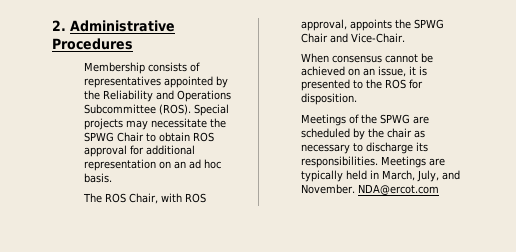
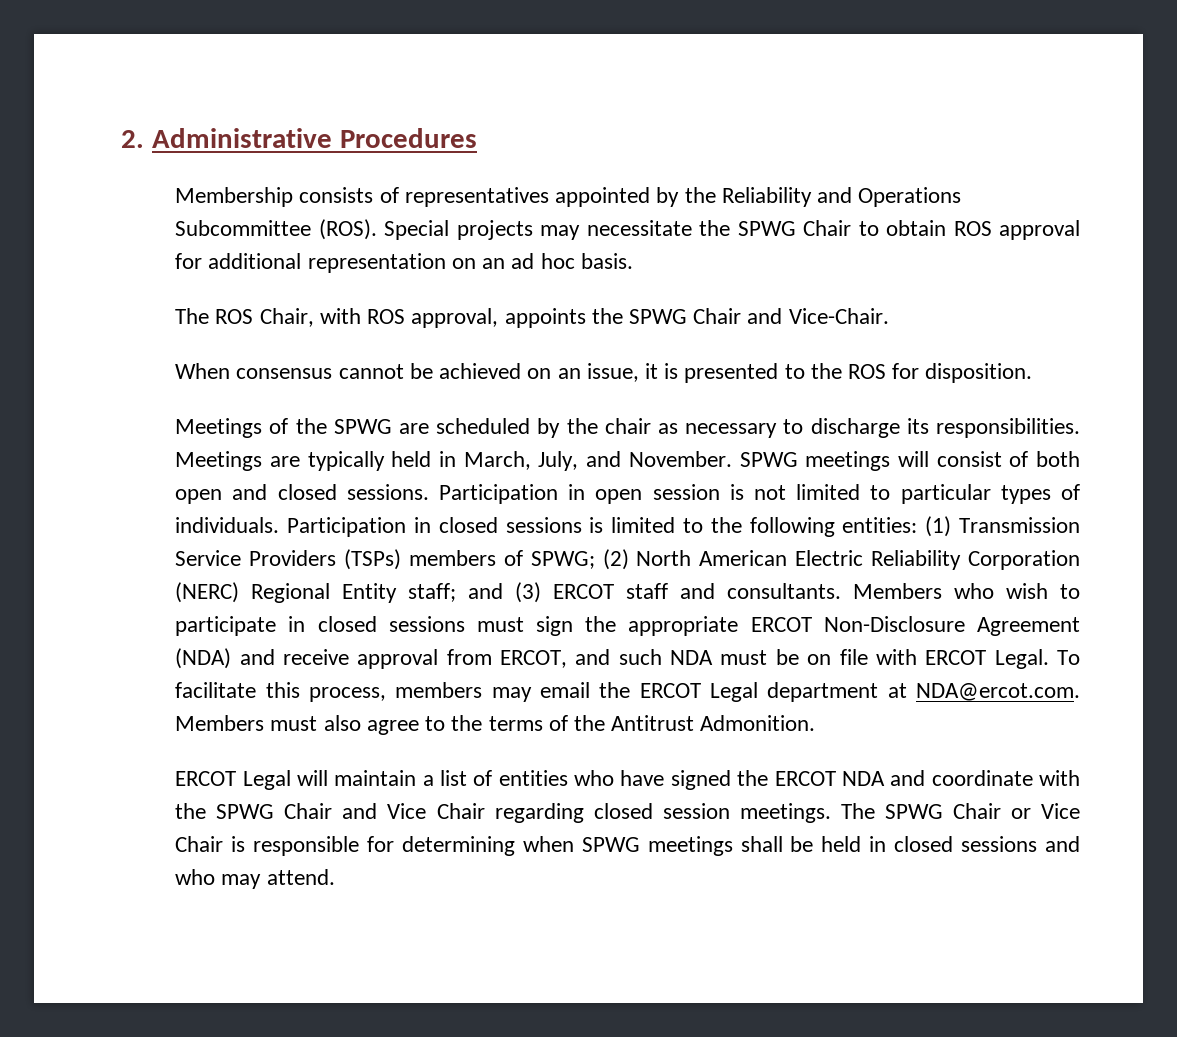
- NDA@ercot.com
+ SPWG meetings will consist of both open and closed sessions. Participation in open session is not limited to particular types of individuals. Participation in closed sessions is limited to the following entities: (1) Transmission Service Providers (TSPs) members of SPWG; (2) North American Electric Reliability Corporation (NERC) Regional Entity staff; and (3) ERCOT staff and consultants. Members who wish to participate in closed sessions must sign the appropriate ERCOT Non-Disclosure Agreement (NDA) and receive approval from ERCOT, and such NDA must be on file with ERCOT Legal. To facilitate this process, members may email the ERCOT Legal department at NDA@ercot.com. Members must also agree to the terms of the Antitrust Admonition.
+ ERCOT Legal will maintain a list of entities who have signed the ERCOT NDA and coordinate with the SPWG Chair and Vice Chair regarding closed session meetings. The SPWG Chair or Vice Chair is responsible for determining when SPWG meetings shall be held in closed sessions and who may attend.

